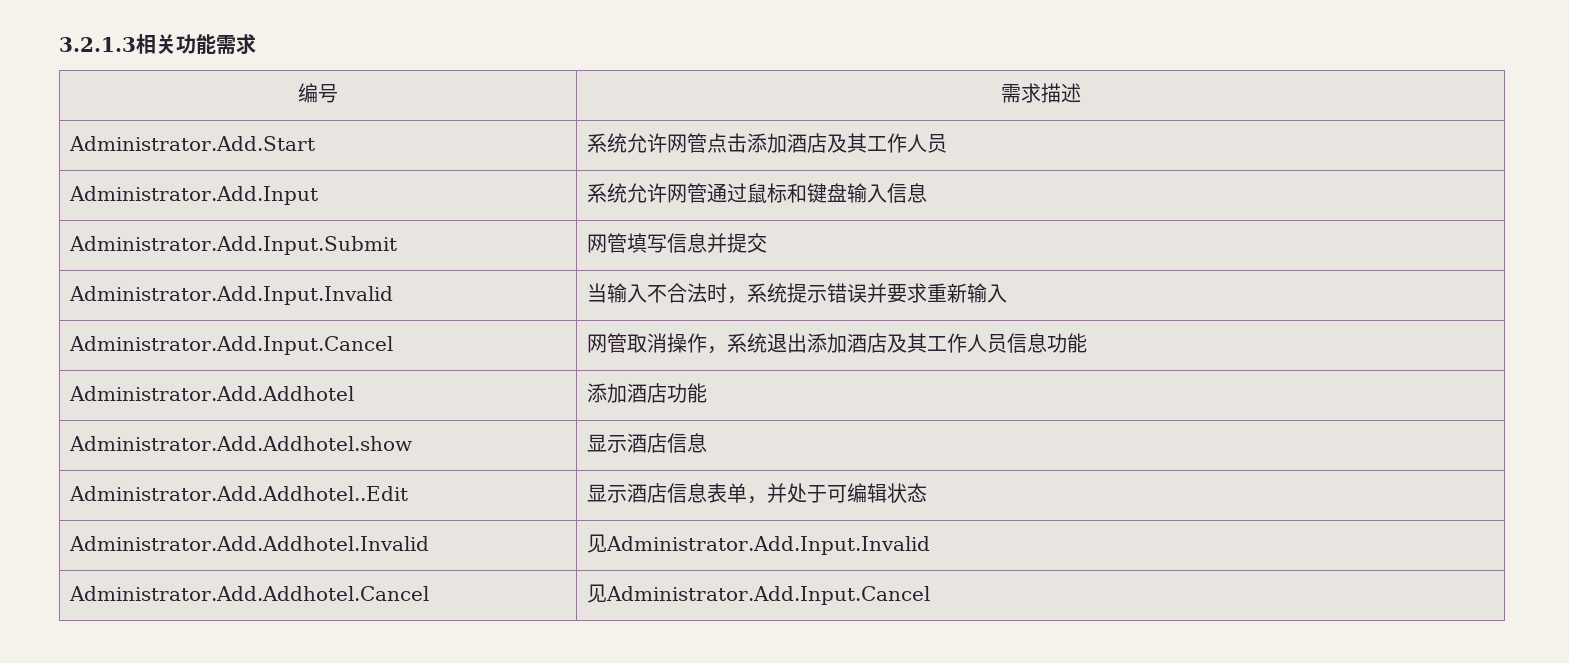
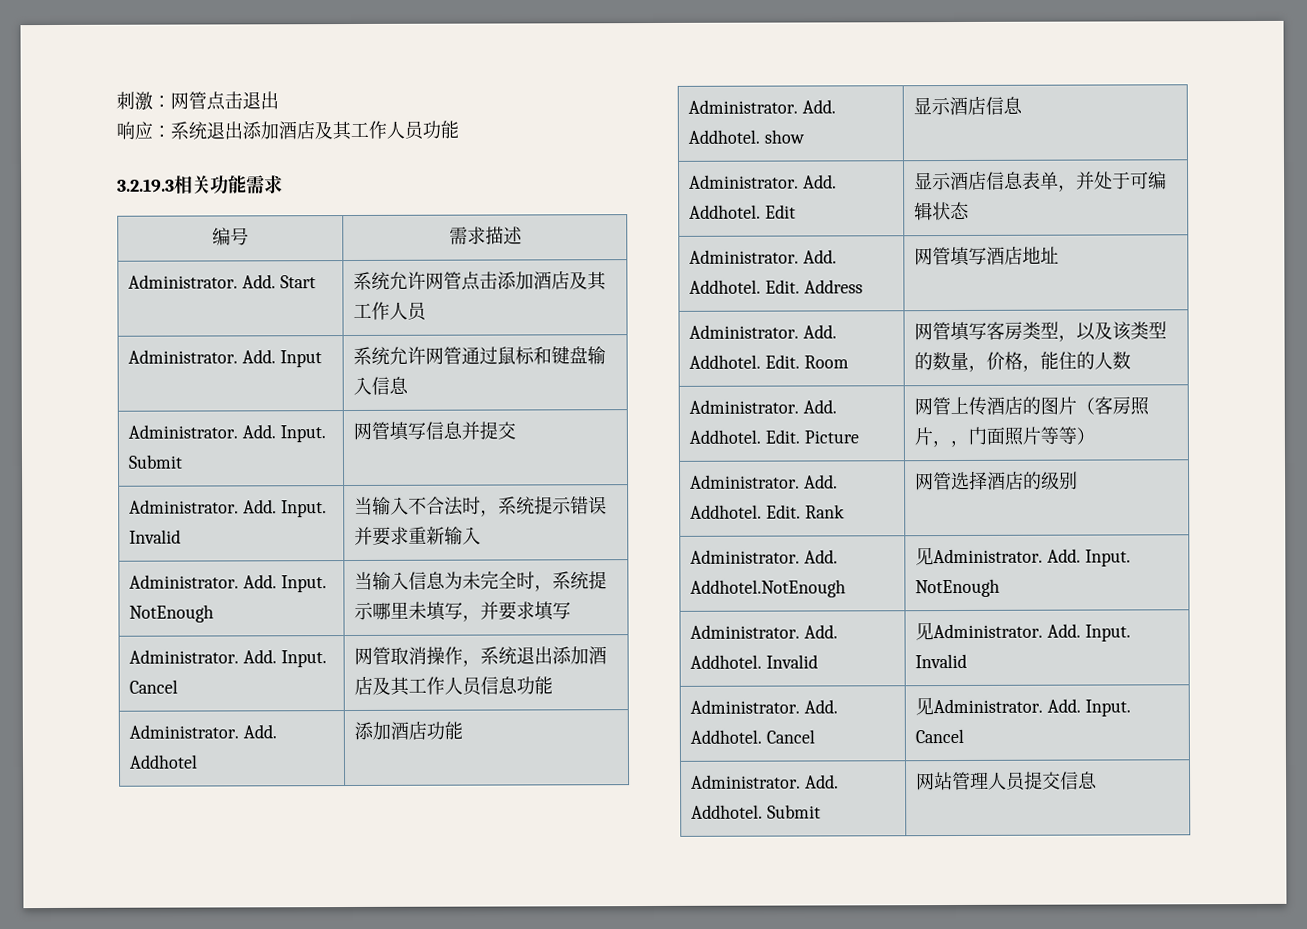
- 3.2.1.3相关功能需求
+ 刺激：网管点击退出
+ 响应：系统退出添加酒店及其工作人员功能
+ 3.2.19.3相关功能需求
- Administrator.Add.Start | 系统允许网管点击添加酒店及其工作人员
+ Administrator. Add. Start | 系统允许网管点击添加酒店及其工作人员
- Administrator.Add.Input | 系统允许网管通过鼠标和键盘输入信息
+ Administrator. Add. Input | 系统允许网管通过鼠标和键盘输入信息
- Administrator.Add.Input.Submit | 网管填写信息并提交
+ Administrator. Add. Input. Submit | 网管填写信息并提交
- Administrator.Add.Input.Invalid | 当输入不合法时，系统提示错误并要求重新输入
+ Administrator. Add. Input. Invalid | 当输入不合法时，系统提示错误并要求重新输入
- Administrator.Add.Input.Cancel | 网管取消操作，系统退出添加酒店及其工作人员信息功能
+ Administrator. Add. Input. NotEnough | 当输入信息为未完全时，系统提示哪里未填写，并要求填写
+ Administrator. Add. Input. Cancel | 网管取消操作，系统退出添加酒店及其工作人员信息功能
- Administrator.Add.Addhotel | 添加酒店功能
+ Administrator. Add. Addhotel | 添加酒店功能
- Administrator.Add.Addhotel.show | 显示酒店信息
+ Administrator. Add. Addhotel. show | 显示酒店信息
- Administrator.Add.Addhotel..Edit | 显示酒店信息表单，并处于可编辑状态
+ Administrator. Add. Addhotel. Edit | 显示酒店信息表单，并处于可编辑状态
- Administrator.Add.Addhotel.Invalid | 见Administrator.Add.Input.Invalid
- Administrator.Add.Addhotel.Cancel | 见Administrator.Add.Input.Cancel
+ Administrator. Add. Addhotel. Edit. Address | 网管填写酒店地址
+ Administrator. Add. Addhotel. Edit. Room | 网管填写客房类型，以及该类型的数量，价格，能住的人数
+ Administrator. Add. Addhotel. Edit. Picture | 网管上传酒店的图片（客房照片，，门面照片等等）
+ Administrator. Add. Addhotel. Edit. Rank | 网管选择酒店的级别
+ Administrator. Add. Addhotel.NotEnough | 见Administrator. Add. Input. NotEnough
+ Administrator. Add. Addhotel. Invalid | 见Administrator. Add. Input. Invalid
+ Administrator. Add. Addhotel. Cancel | 见Administrator. Add. Input. Cancel
+ Administrator. Add. Addhotel. Submit | 网站管理人员提交信息

